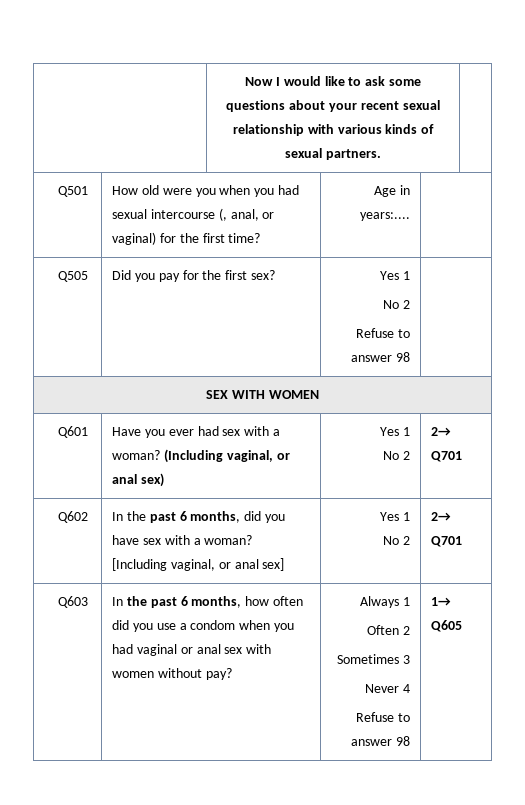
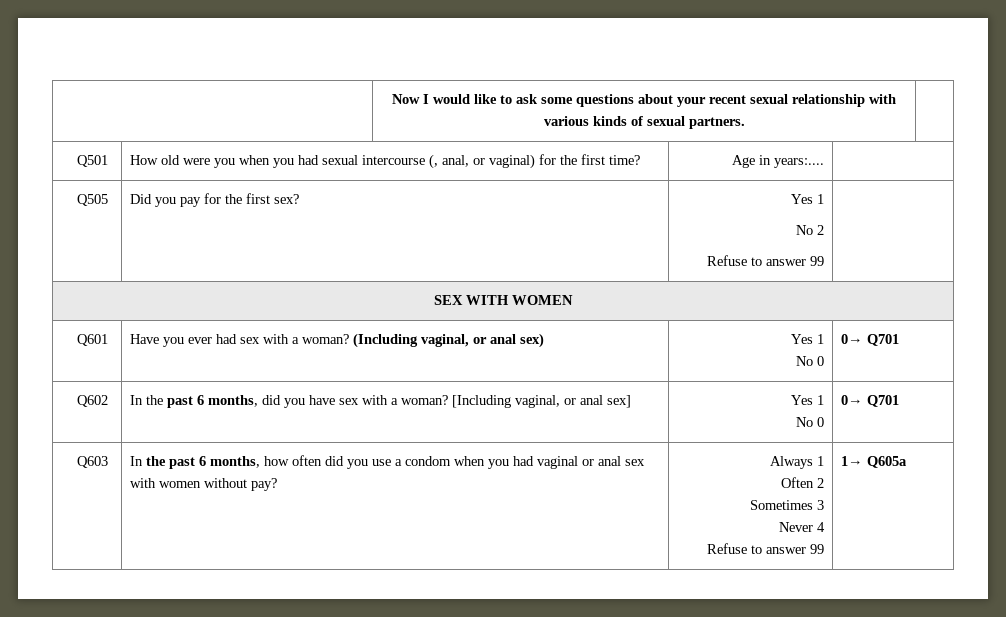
  Q505 | Did you pay for the first sex? | Yes 1
  No 2
- Refuse to answer 98 |
+ Refuse to answer 99 |
  Q601 | Have you ever had sex with a woman? (Including vaginal, or anal sex) | Yes 1
- No 2 | 2→ Q701
+ No 0 | 0→ Q701
  Q602 | In the past 6 months, did you have sex with a woman? [Including vaginal, or anal sex] | Yes 1
- No 2 | 2→ Q701
+ No 0 | 0→ Q701
  Q603 | In the past 6 months, how often did you use a condom when you had vaginal or anal sex with women without pay? | Always 1
  Often 2
  Sometimes 3
  Never 4
- Refuse to answer 98 | 1→ Q605
+ Refuse to answer 99 | 1→ Q605a

